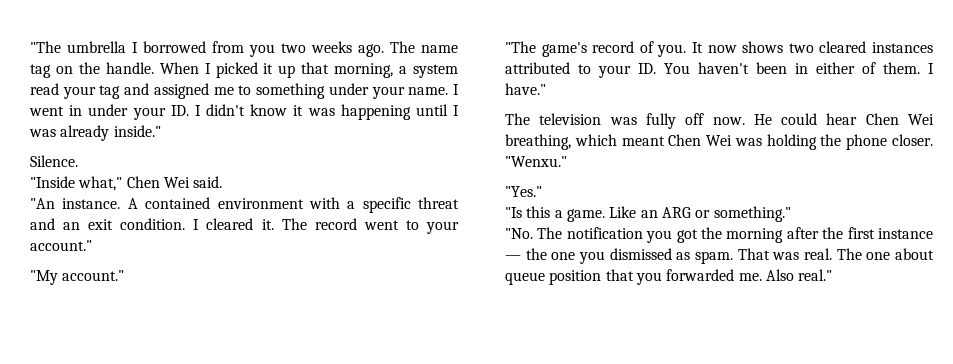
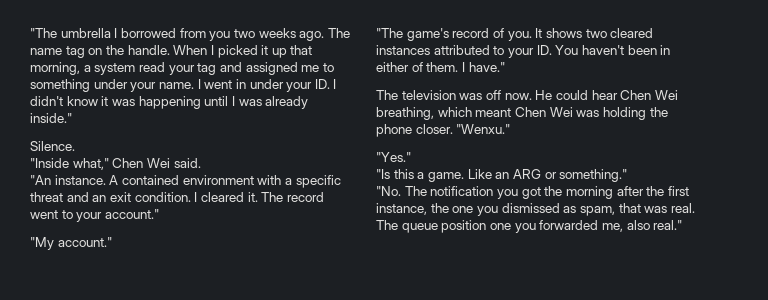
- It now shows two cleared instances attributed to your ID. You haven't been in either of them.
+ It shows two cleared instances attributed to your ID. You haven't been in either of them.
- The television was fully off now.
+ The television was off now.
- "No. The notification you got the morning after the first instance — the one you dismissed as spam. That was real.
+ "No. The notification you got the morning after the first instance, the one you dismissed as spam, that was real.
- The one about queue position that you forwarded me. Also real."
+ The queue position one you forwarded me, also real."

